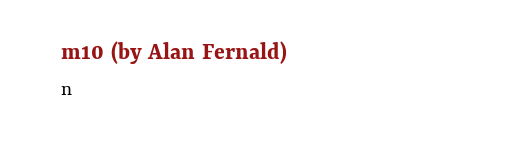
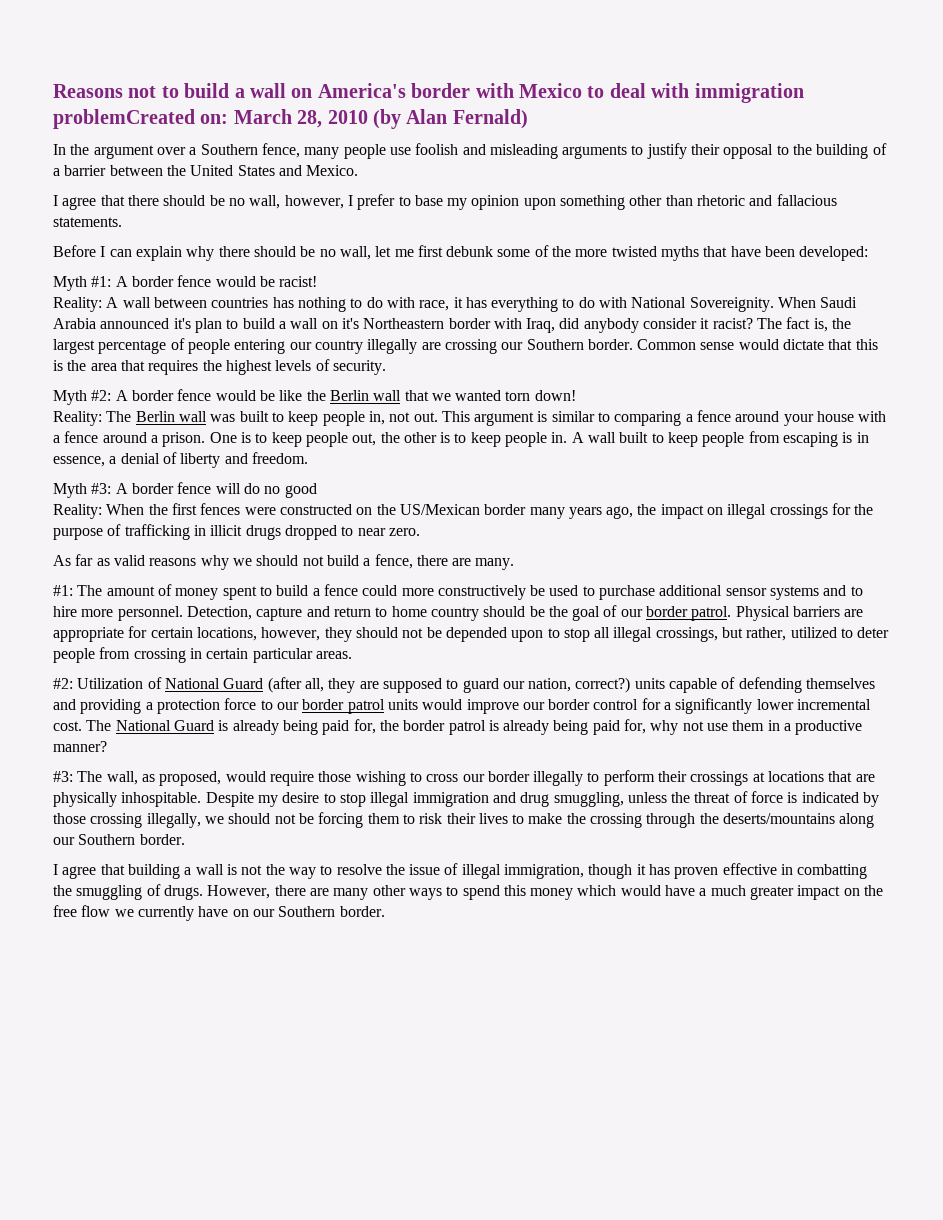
- m10 (by Alan Fernald)
- n
+ Reasons not to build a wall on America's border with Mexico to deal with immigration problemCreated on: March 28, 2010 (by Alan Fernald)
+ In the argument over a Southern fence, many people use foolish and misleading arguments to justify their opposal to the building of a barrier between the United States and Mexico.
+ I agree that there should be no wall, however, I prefer to base my opinion upon something other than rhetoric and fallacious statements.
+ Before I can explain why there should be no wall, let me first debunk some of the more twisted myths that have been developed:
+ Myth #1: A border fence would be racist!
+ Reality: A wall between countries has nothing to do with race, it has everything to do with National Sovereignity. When Saudi Arabia announced it's plan to build a wall on it's Northeastern border with Iraq, did anybody consider it racist? The fact is, the largest percentage of people entering our country illegally are crossing our Southern border. Common sense would dictate that this is the area that requires the highest levels of security.
+ Myth #2: A border fence would be like the Berlin wall that we wanted torn down!
+ Reality: The Berlin wall was built to keep people in, not out. This argument is similar to comparing a fence around your house with a fence around a prison. One is to keep people out, the other is to keep people in. A wall built to keep people from escaping is in essence, a denial of liberty and freedom.
+ Myth #3: A border fence will do no good
+ Reality: When the first fences were constructed on the US/Mexican border many years ago, the impact on illegal crossings for the purpose of trafficking in illicit drugs dropped to near zero.
+ As far as valid reasons why we should not build a fence, there are many.
+ #1: The amount of money spent to build a fence could more constructively be used to purchase additional sensor systems and to hire more personnel. Detection, capture and return to home country should be the goal of our border patrol. Physical barriers are appropriate for certain locations, however, they should not be depended upon to stop all illegal crossings, but rather, utilized to deter people from crossing in certain particular areas.
+ #2: Utilization of National Guard (after all, they are supposed to guard our nation, correct?) units capable of defending themselves and providing a protection force to our border patrol units would improve our border control for a significantly lower incremental cost. The National Guard is already being paid for, the border patrol is already being paid for, why not use them in a productive manner?
+ #3: The wall, as proposed, would require those wishing to cross our border illegally to perform their crossings at locations that are physically inhospitable. Despite my desire to stop illegal immigration and drug smuggling, unless the threat of force is indicated by those crossing illegally, we should not be forcing them to risk their lives to make the crossing through the deserts/mountains along our Southern border.
+ I agree that building a wall is not the way to resolve the issue of illegal immigration, though it has proven effective in combatting the smuggling of drugs. However, there are many other ways to spend this money which would have a much greater impact on the free flow we currently have on our Southern border.

